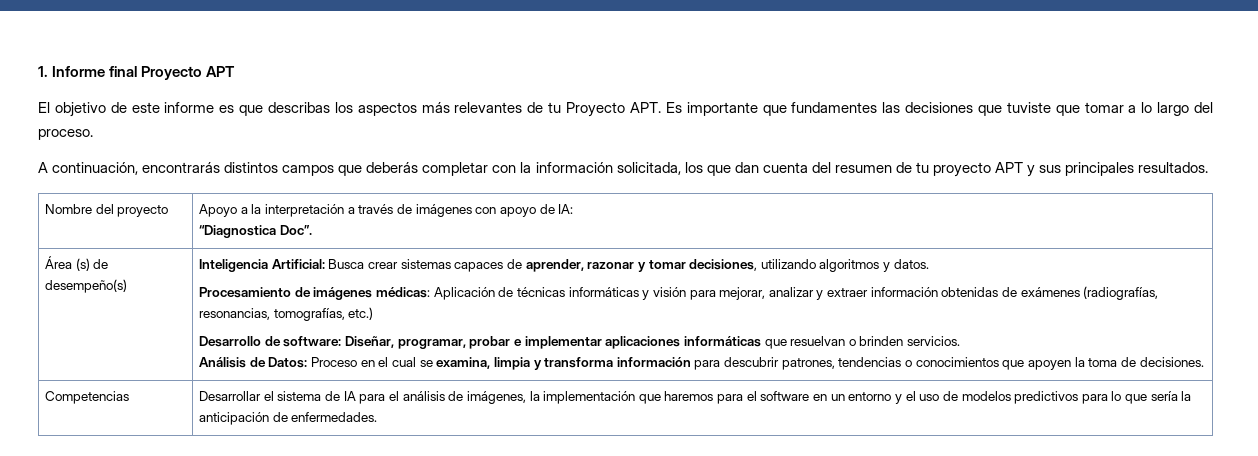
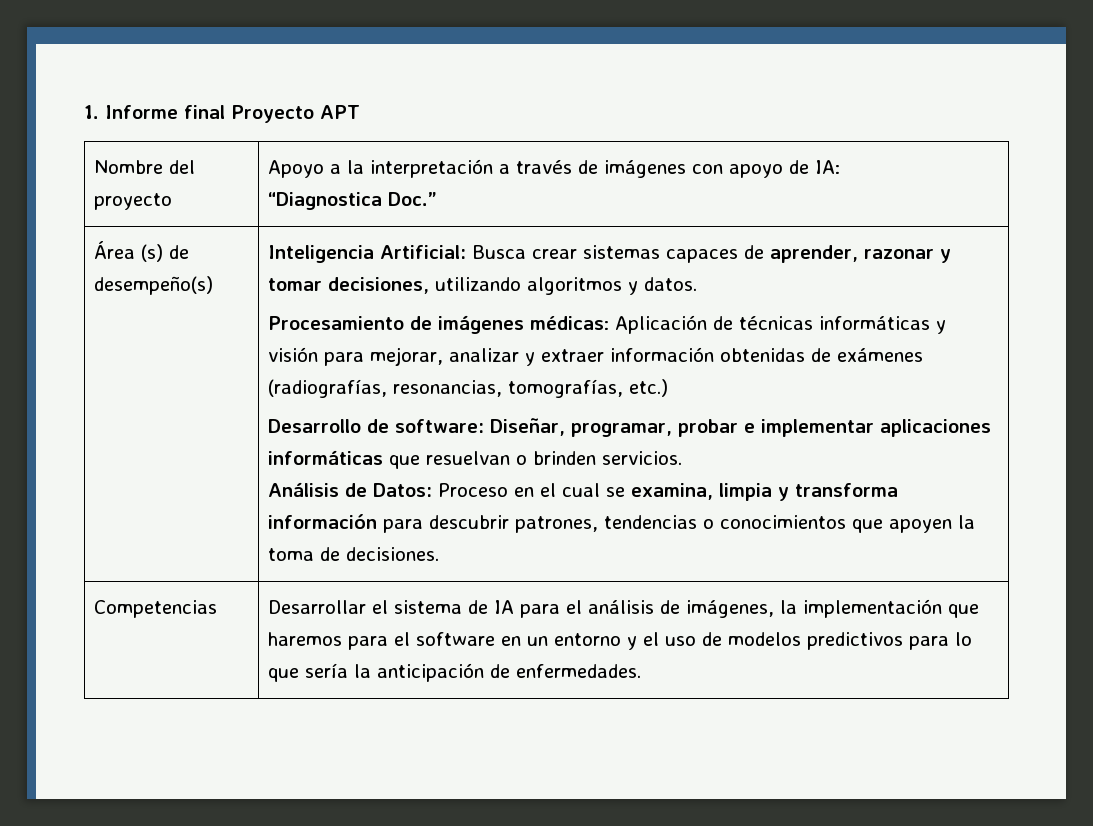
- El objetivo de este informe es que describas los aspectos más relevantes de tu Proyecto APT. Es importante que fundamentes las decisiones que tuviste que tomar a lo largo del proceso.
- A continuación, encontrarás distintos campos que deberás completar con la información solicitada, los que dan cuenta del resumen de tu proyecto APT y sus principales resultados.
  Nombre del proyecto | Apoyo a la interpretación a través de imágenes con apoyo de IA:
- “Diagnostica Doc”.
+ “Diagnostica Doc.”

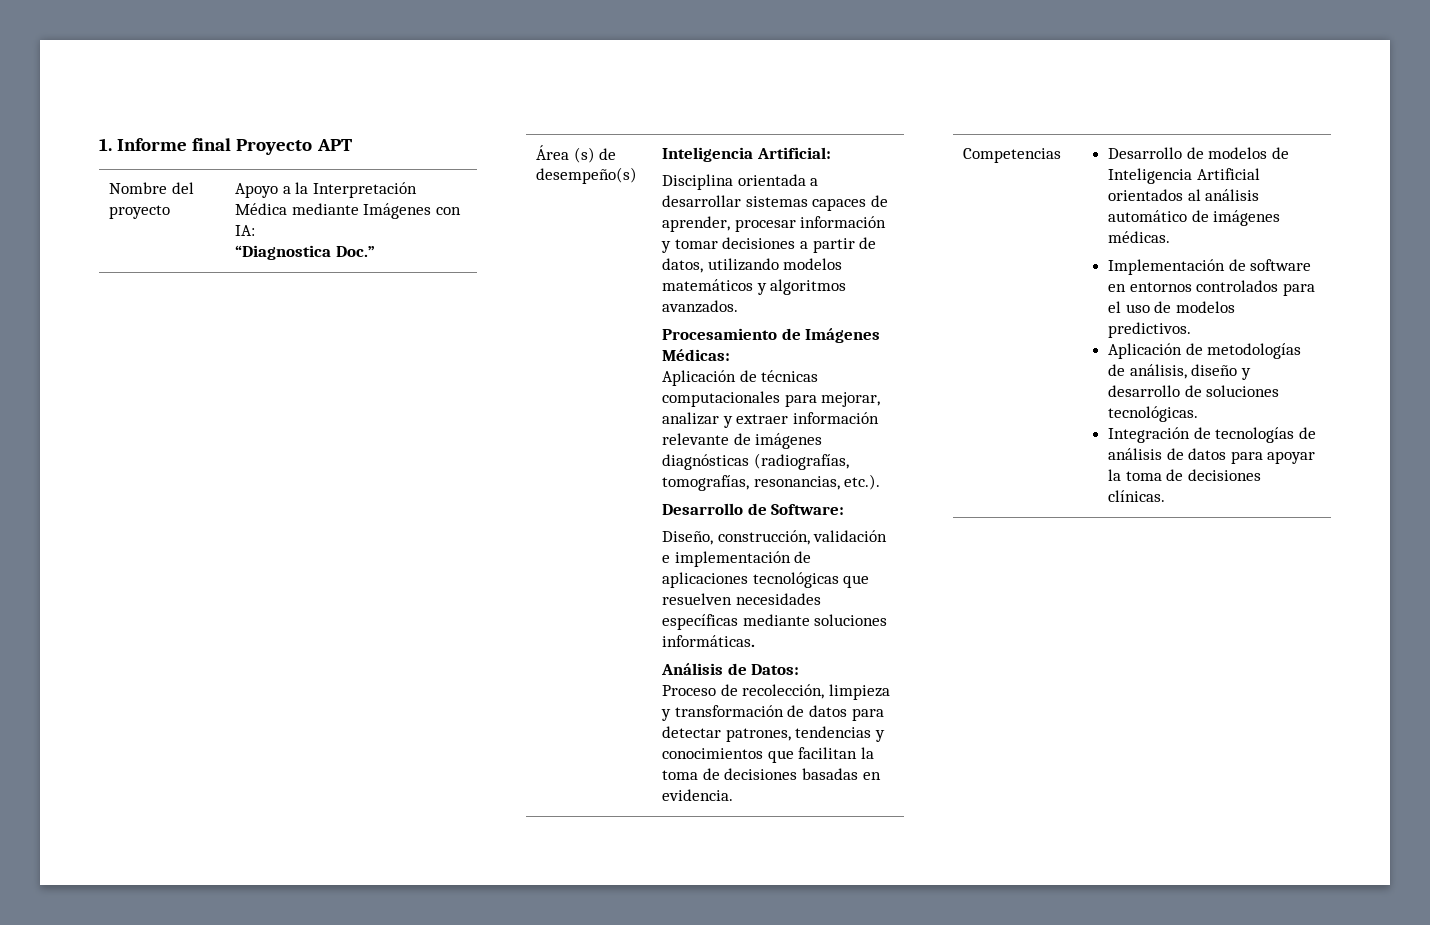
- Nombre del proyecto | Apoyo a la interpretación a través de imágenes con apoyo de IA:
+ Nombre del proyecto | Apoyo a la Interpretación Médica mediante Imágenes con IA:
- Inteligencia Artificial: Busca crear sistemas capaces de aprender, razonar y tomar decisiones, utilizando algoritmos y datos.
+ Inteligencia Artificial:
+ Disciplina orientada a desarrollar sistemas capaces de aprender, procesar información y tomar decisiones a partir de datos, utilizando modelos matemáticos y algoritmos avanzados.
- Procesamiento de imágenes médicas: Aplicación de técnicas informáticas y visión para mejorar, analizar y extraer información obtenidas de exámenes (radiografías, resonancias, tomografías, etc.)
- Desarrollo de software: Diseñar, programar, probar e implementar aplicaciones informáticas que resuelvan o brinden servicios.
- Análisis de Datos: Proceso en el cual se examina, limpia y transforma información para descubrir patrones, tendencias o conocimientos que apoyen la toma de decisiones.
- Competencias | Desarrollar el sistema de IA para el análisis de imágenes, la implementación que haremos para el software en un entorno y el uso de modelos predictivos para lo que sería la anticipación de enfermedades.
+ Procesamiento de Imágenes Médicas:
+ Aplicación de técnicas computacionales para mejorar, analizar y extraer información relevante de imágenes diagnósticas (radiografías, tomografías, resonancias, etc.).
+ Desarrollo de Software:
+ Diseño, construcción, validación e implementación de aplicaciones tecnológicas que resuelven necesidades específicas mediante soluciones informáticas.
+ Análisis de Datos:
+ Proceso de recolección, limpieza y transformación de datos para detectar patrones, tendencias y conocimientos que facilitan la toma de decisiones basadas en evidencia.
+ Competencias | Desarrollo de modelos de Inteligencia Artificial orientados al análisis automático de imágenes médicas.
+ Implementación de software en entornos controlados para el uso de modelos predictivos.
+ Aplicación de metodologías de análisis, diseño y desarrollo de soluciones tecnológicas.
+ Integración de tecnologías de análisis de datos para apoyar la toma de decisiones clínicas.

